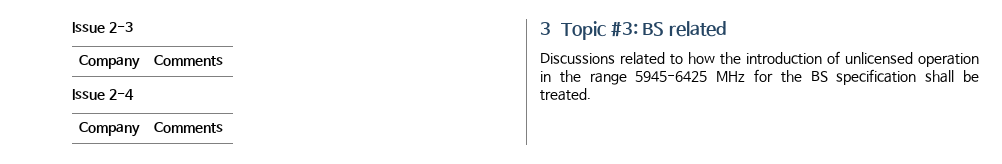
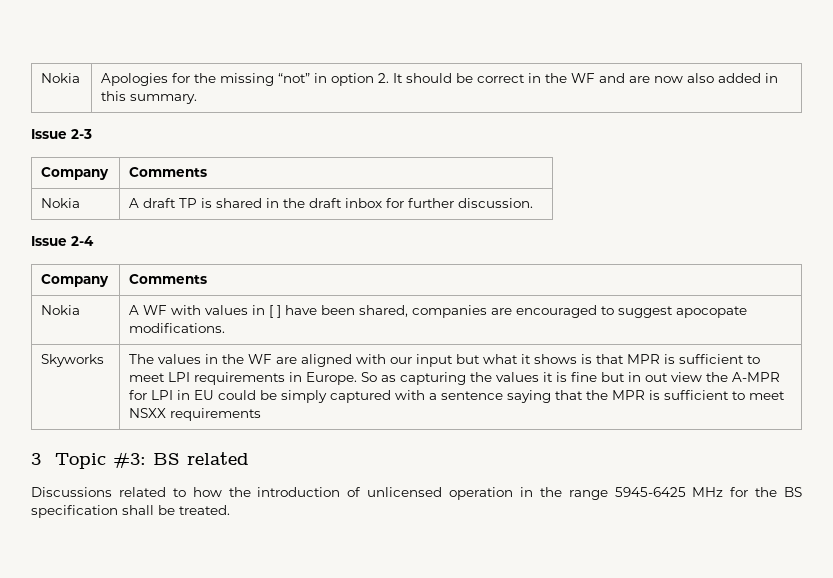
+ Nokia | Apologies for the missing “not” in option 2. It should be correct in the WF and are now also added in this summary.
  Issue 2-3
  Company | Comments
+ Nokia | A draft TP is shared in the draft inbox for further discussion.
  Issue 2-4
  Company | Comments
+ Nokia | A WF with values in [ ] have been shared, companies are encouraged to suggest apocopate modifications.
+ Skyworks | The values in the WF are aligned with our input but what it shows is that MPR is sufficient to meet LPI requirements in Europe. So as capturing the values it is fine but in out view the A-MPR for LPI in EU could be simply captured with a sentence saying that the MPR is sufficient to meet NSXX requirements

